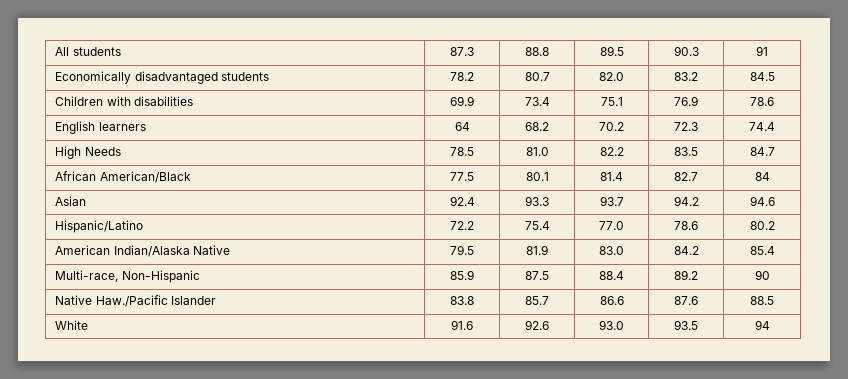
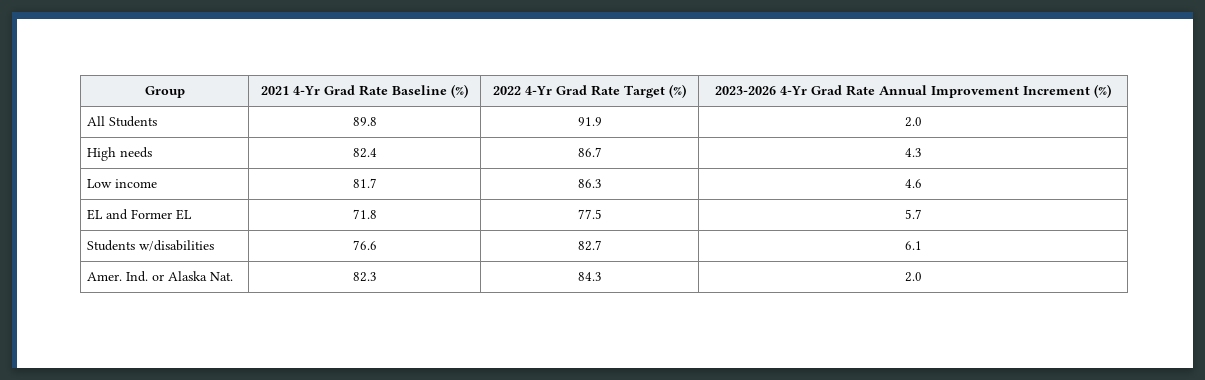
- All students | 87.3 | 88.8 | 89.5 | 90.3 | 91
- Economically disadvantaged students | 78.2 | 80.7 | 82.0 | 83.2 | 84.5
- Children with disabilities | 69.9 | 73.4 | 75.1 | 76.9 | 78.6
- English learners | 64 | 68.2 | 70.2 | 72.3 | 74.4
- High Needs | 78.5 | 81.0 | 82.2 | 83.5 | 84.7
- African American/Black | 77.5 | 80.1 | 81.4 | 82.7 | 84
- Asian | 92.4 | 93.3 | 93.7 | 94.2 | 94.6
- Hispanic/Latino | 72.2 | 75.4 | 77.0 | 78.6 | 80.2
- American Indian/Alaska Native | 79.5 | 81.9 | 83.0 | 84.2 | 85.4
- Multi-race, Non-Hispanic | 85.9 | 87.5 | 88.4 | 89.2 | 90
- Native Haw./Pacific Islander | 83.8 | 85.7 | 86.6 | 87.6 | 88.5
- White | 91.6 | 92.6 | 93.0 | 93.5 | 94
+ Group | 2021 4-Yr Grad Rate Baseline (%) | 2022 4-Yr Grad Rate Target (%) | 2023-2026 4-Yr Grad Rate Annual Improvement Increment (%)
+ All Students | 89.8 | 91.9 | 2.0
+ High needs | 82.4 | 86.7 | 4.3
+ Low income | 81.7 | 86.3 | 4.6
+ EL and Former EL | 71.8 | 77.5 | 5.7
+ Students w/disabilities | 76.6 | 82.7 | 6.1
+ Amer. Ind. or Alaska Nat. | 82.3 | 84.3 | 2.0

